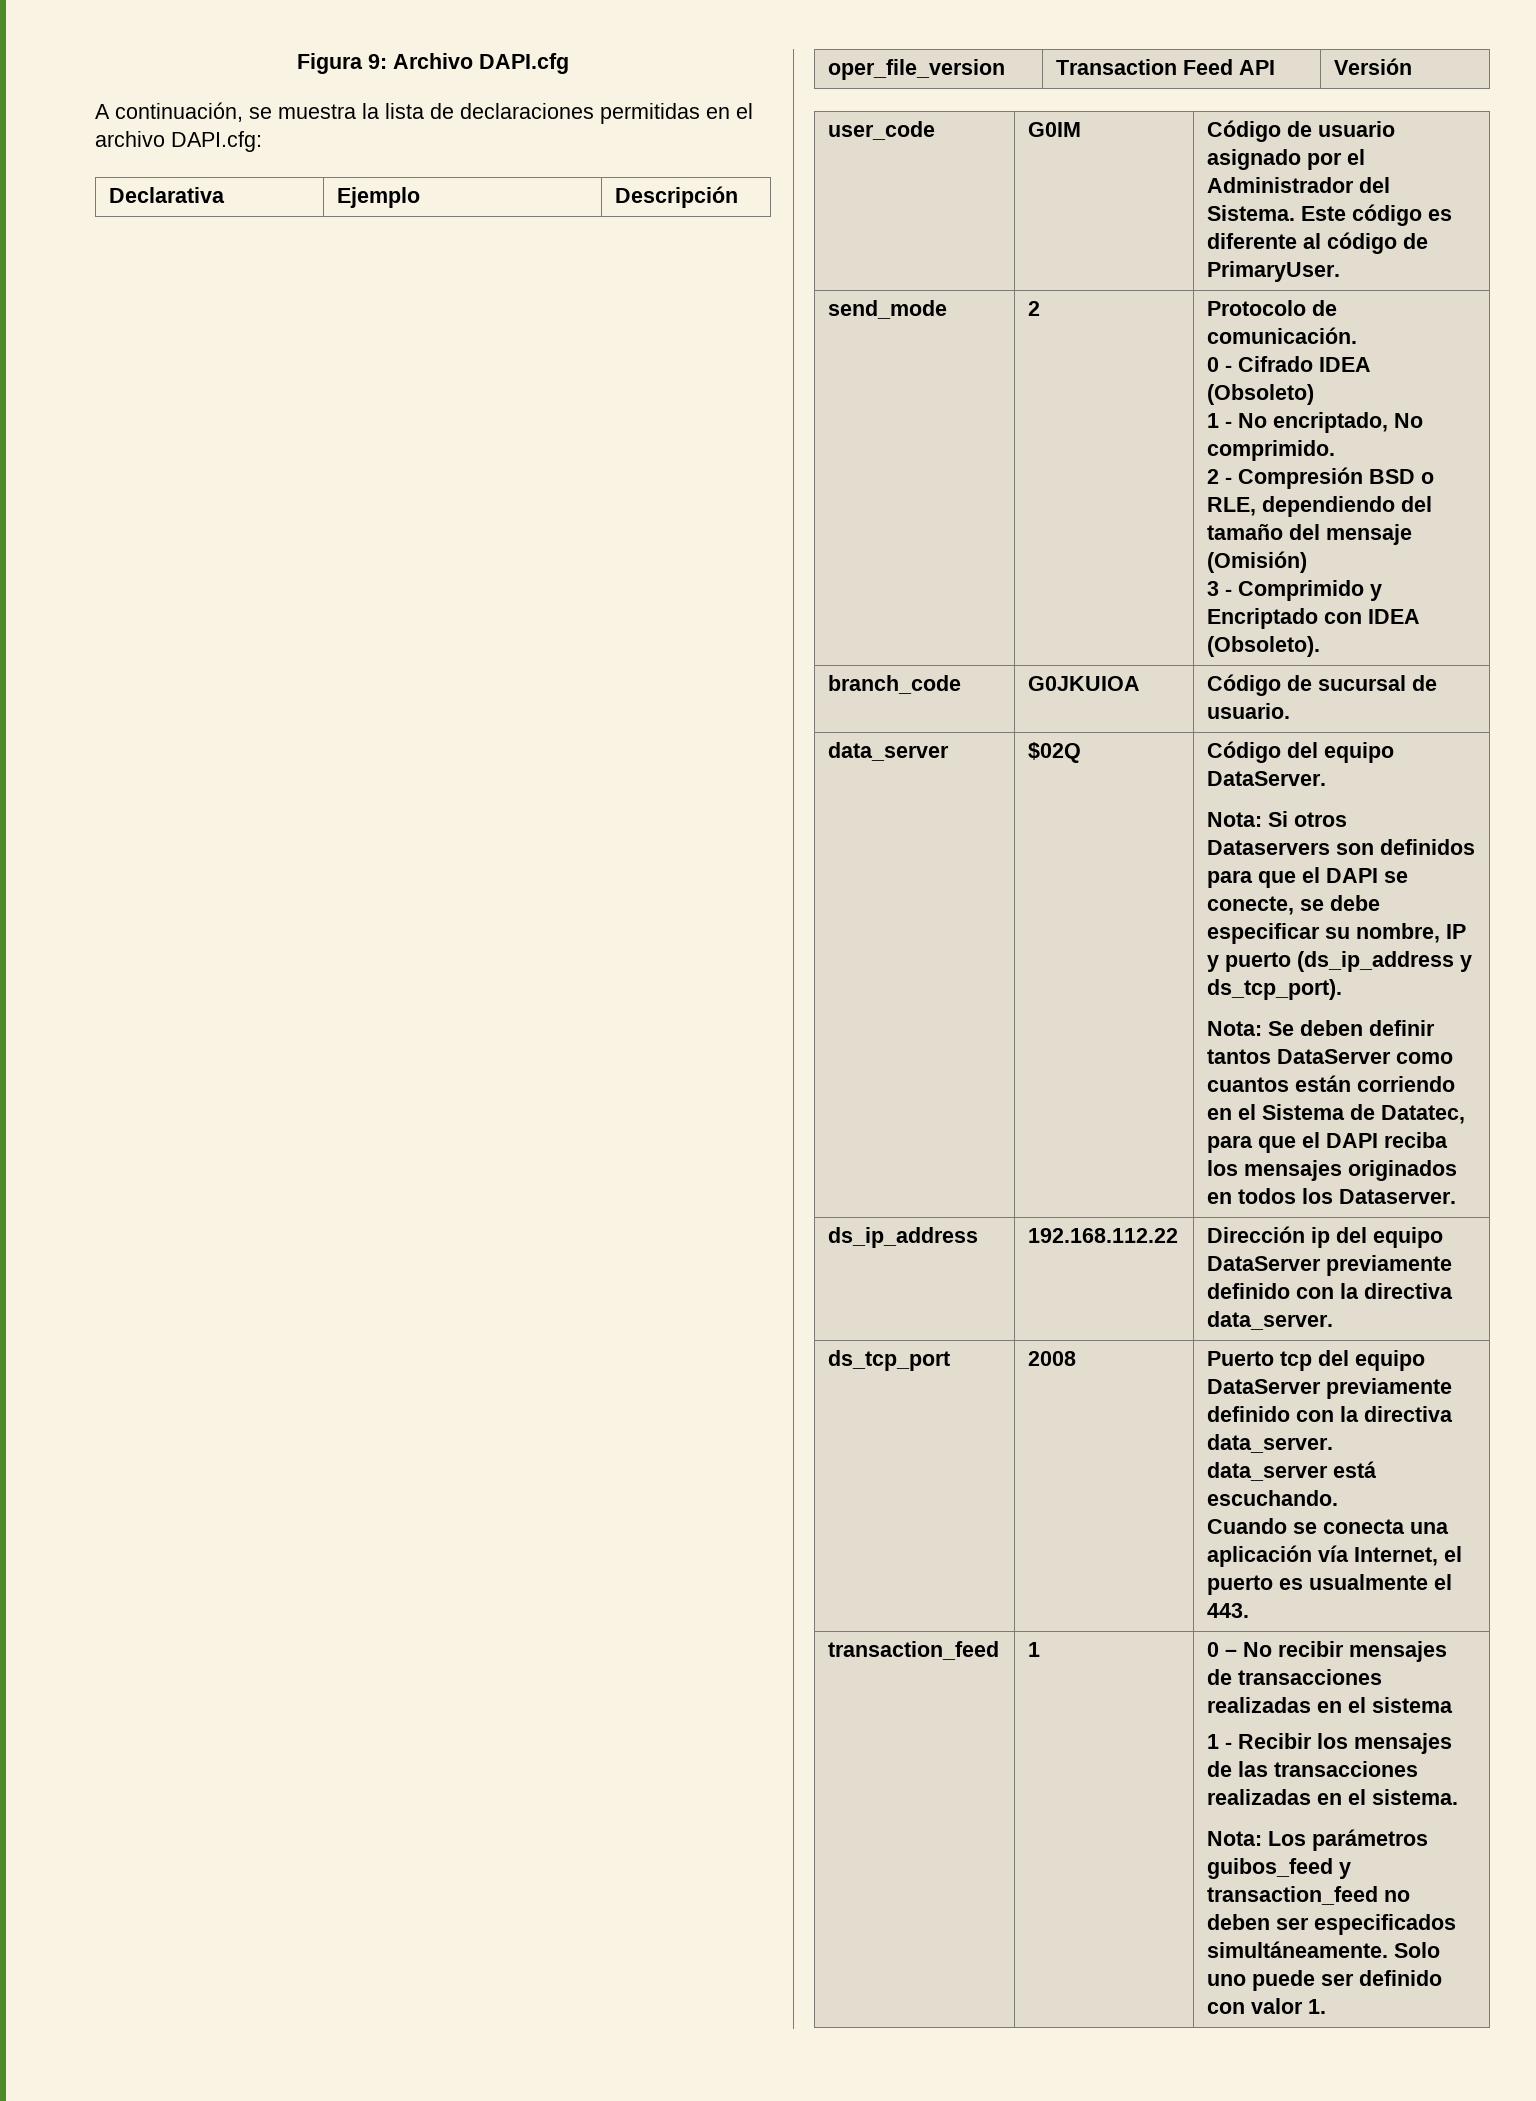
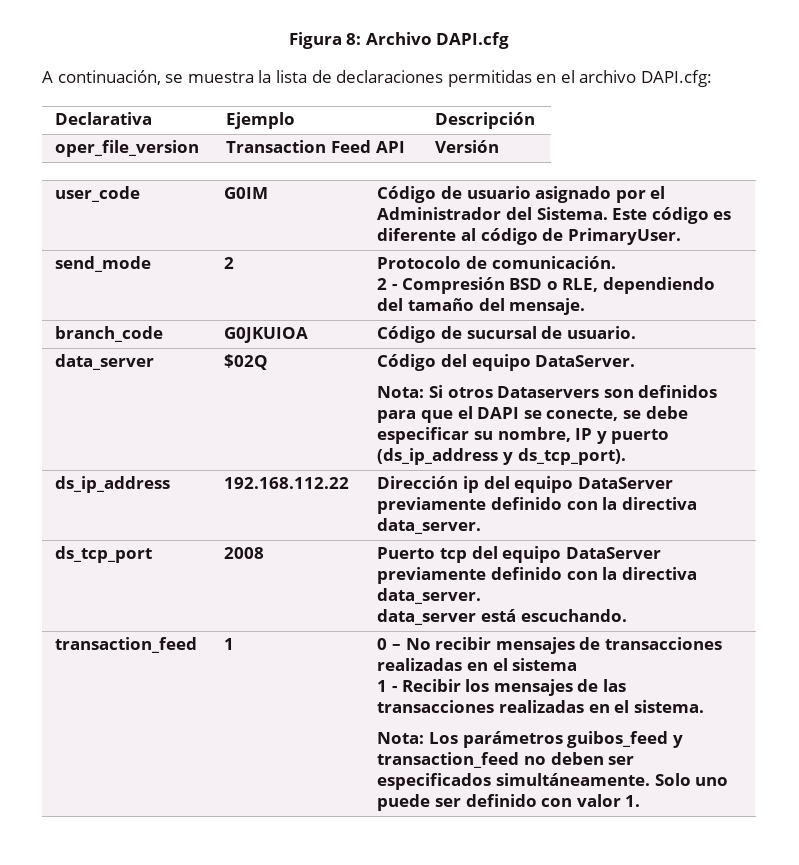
- Figura 9: Archivo DAPI.cfg
+ Figura 8: Archivo DAPI.cfg
  send_mode | 2 | Protocolo de comunicación.
- 0 - Cifrado IDEA (Obsoleto)
- 1 - No encriptado, No comprimido.
- 2 - Compresión BSD o RLE, dependiendo del tamaño del mensaje (Omisión)
- 3 - Comprimido y Encriptado con IDEA (Obsoleto).
+ 2 - Compresión BSD o RLE, dependiendo del tamaño del mensaje.
- Nota: Se deben definir tantos DataServer como cuantos están corriendo en el Sistema de Datatec, para que el DAPI reciba los mensajes originados en todos los Dataserver.
  ds_tcp_port | 2008 | Puerto tcp del equipo DataServer previamente definido con la directiva data_server.
  data_server está escuchando.
- Cuando se conecta una aplicación vía Internet, el puerto es usualmente el 443.

